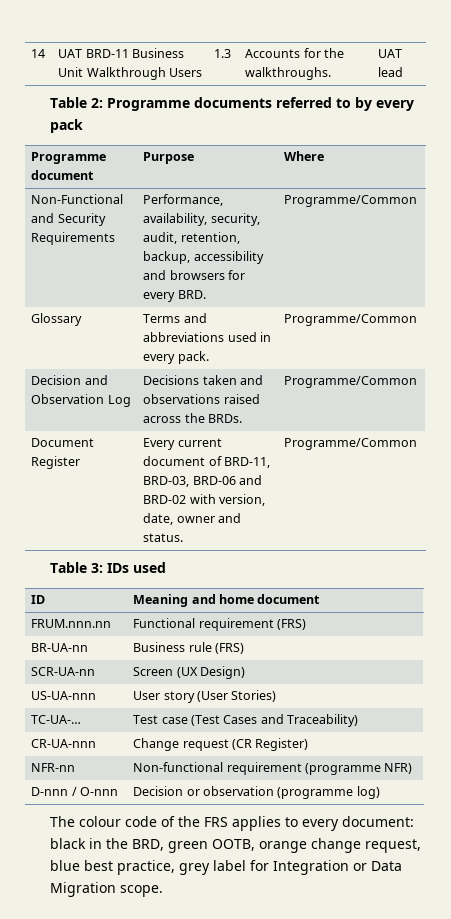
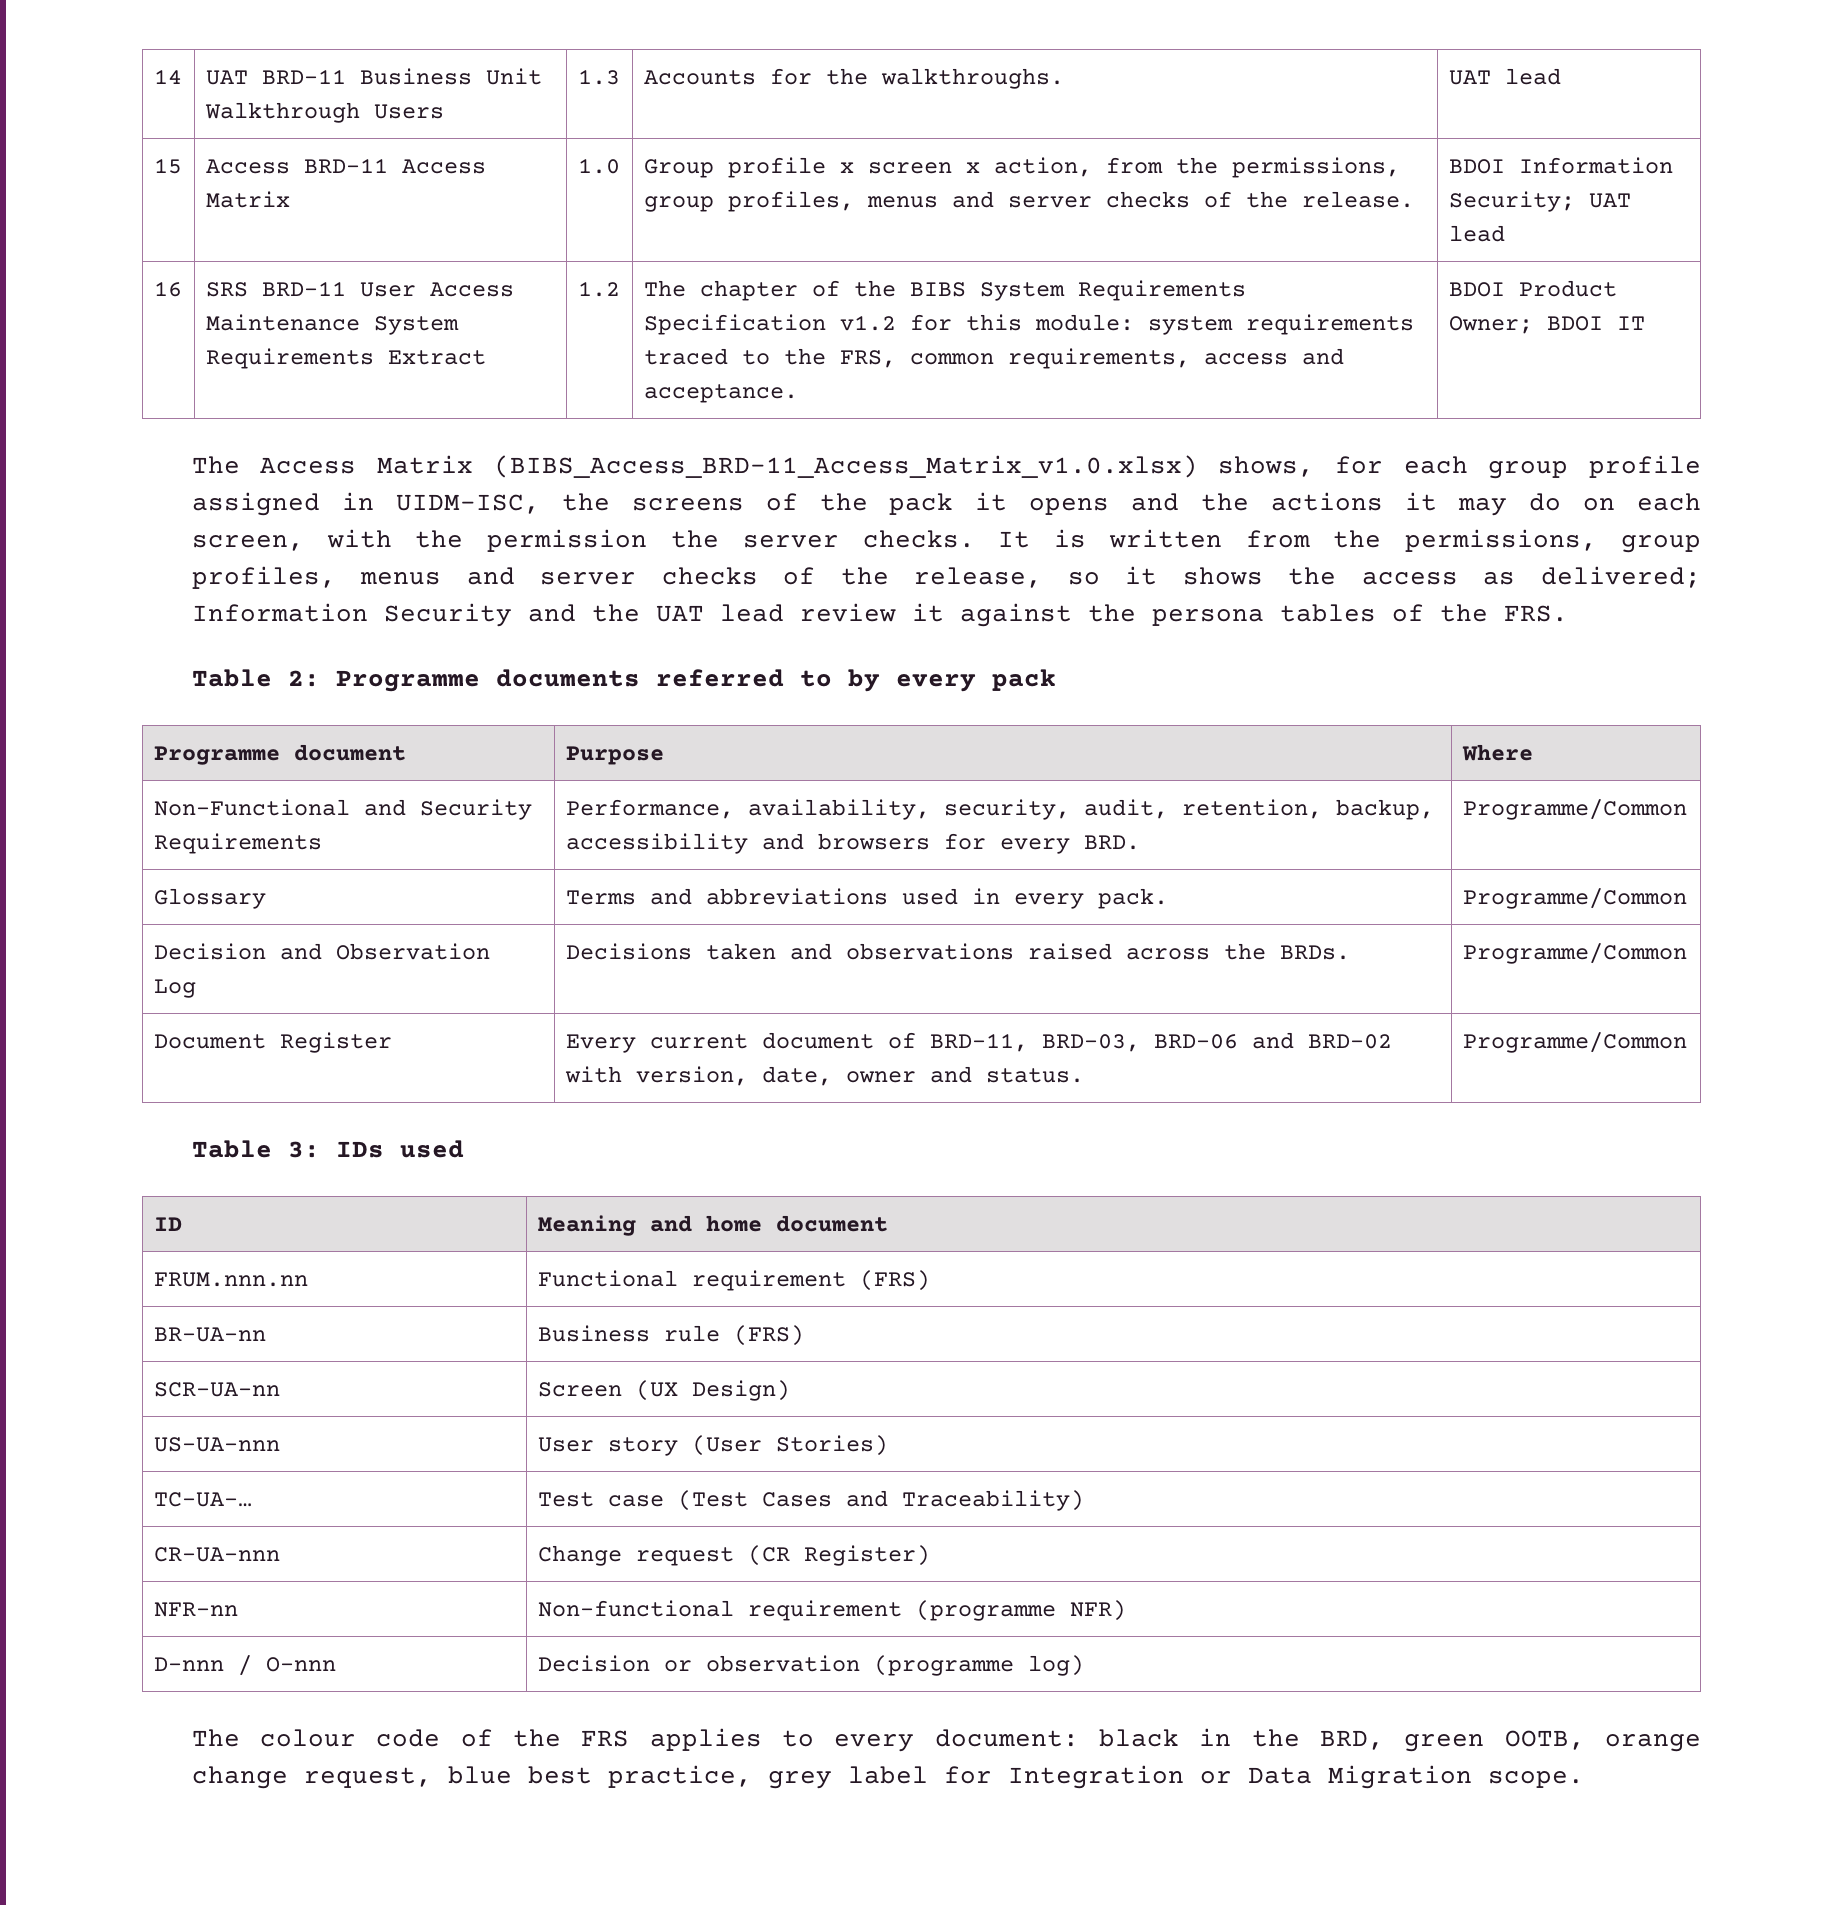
+ 15 | Access BRD-11 Access Matrix | 1.0 | Group profile x screen x action, from the permissions, group profiles, menus and server checks of the release. | BDOI Information Security; UAT lead
+ 16 | SRS BRD-11 User Access Maintenance System Requirements Extract | 1.2 | The chapter of the BIBS System Requirements Specification v1.2 for this module: system requirements traced to the FRS, common requirements, access and acceptance. | BDOI Product Owner; BDOI IT
+ The Access Matrix (BIBS_Access_BRD-11_Access_Matrix_v1.0.xlsx) shows, for each group profile assigned in UIDM-ISC, the screens of the pack it opens and the actions it may do on each screen, with the permission the server checks. It is written from the permissions, group profiles, menus and server checks of the release, so it shows the access as delivered; Information Security and the UAT lead review it against the persona tables of the FRS.

